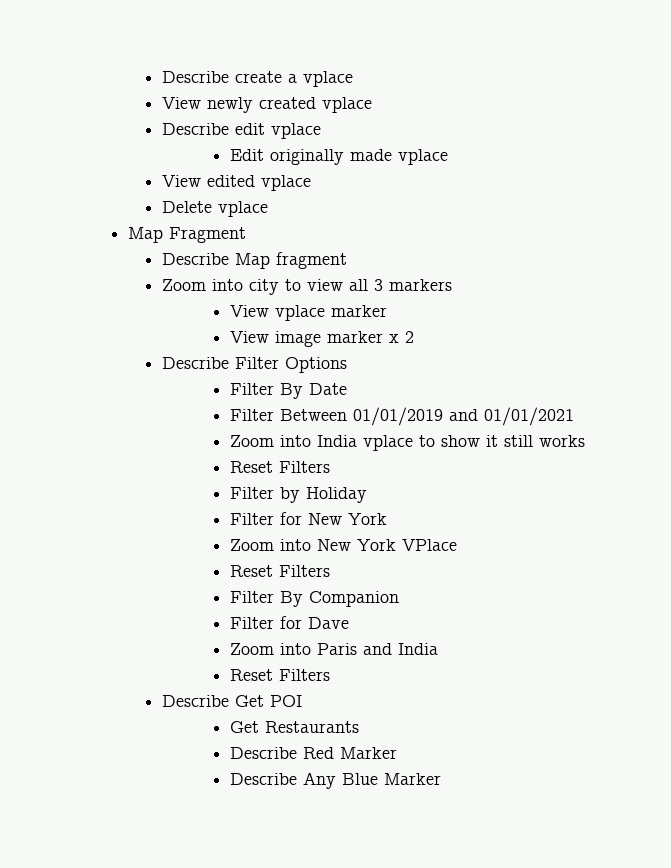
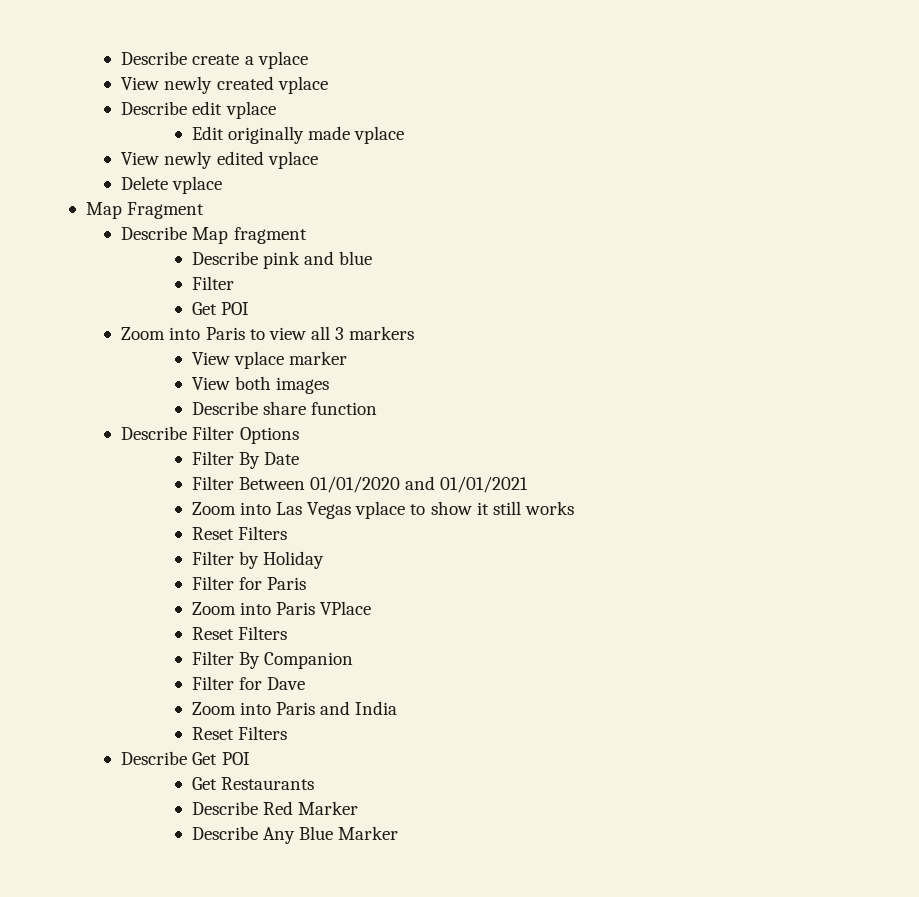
- View edited vplace
+ View newly edited vplace
- Zoom into city to view all 3 markers
+ Describe pink and blue
+ Filter
+ Get POI
+ Zoom into Paris to view all 3 markers
- View image marker x 2
+ View both images
+ Describe share function
- Filter Between 01/01/2019 and 01/01/2021
+ Filter Between 01/01/2020 and 01/01/2021
- Zoom into India vplace to show it still works
+ Zoom into Las Vegas vplace to show it still works
- Filter for New York
- Zoom into New York VPlace
+ Filter for Paris
+ Zoom into Paris VPlace

